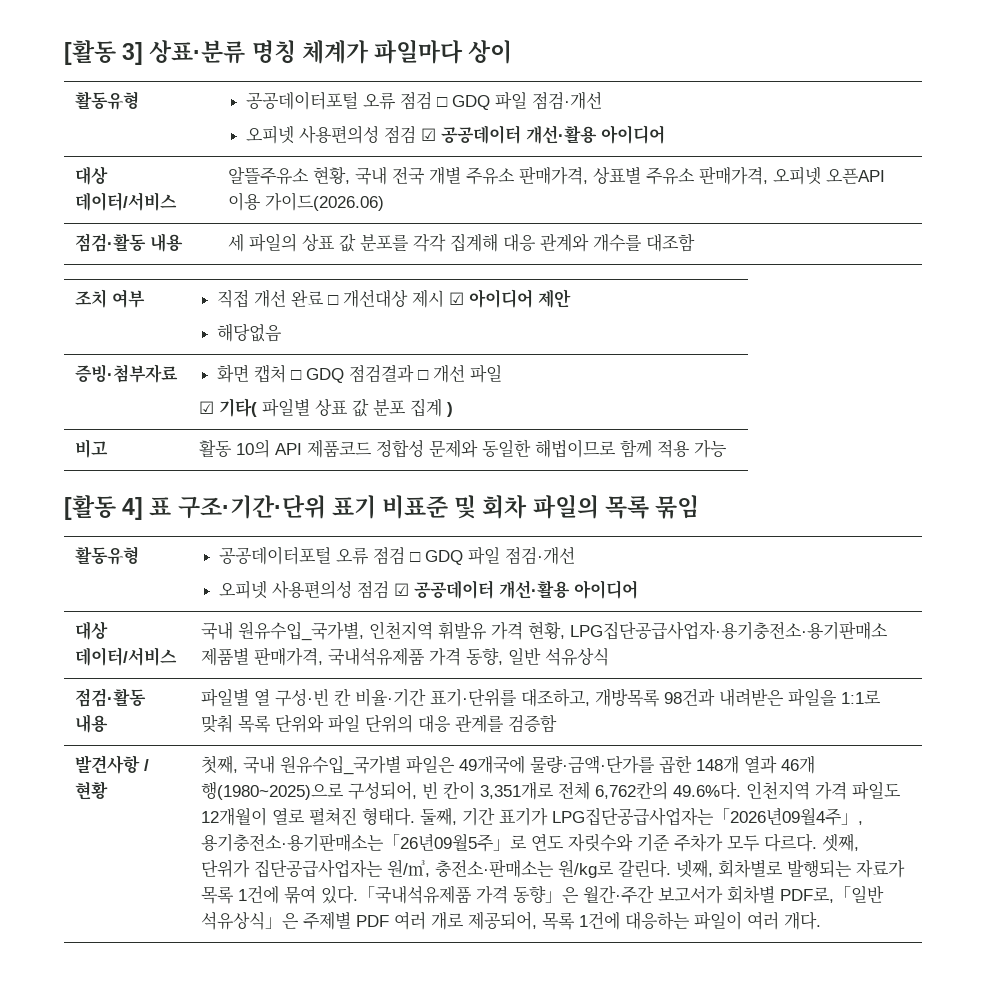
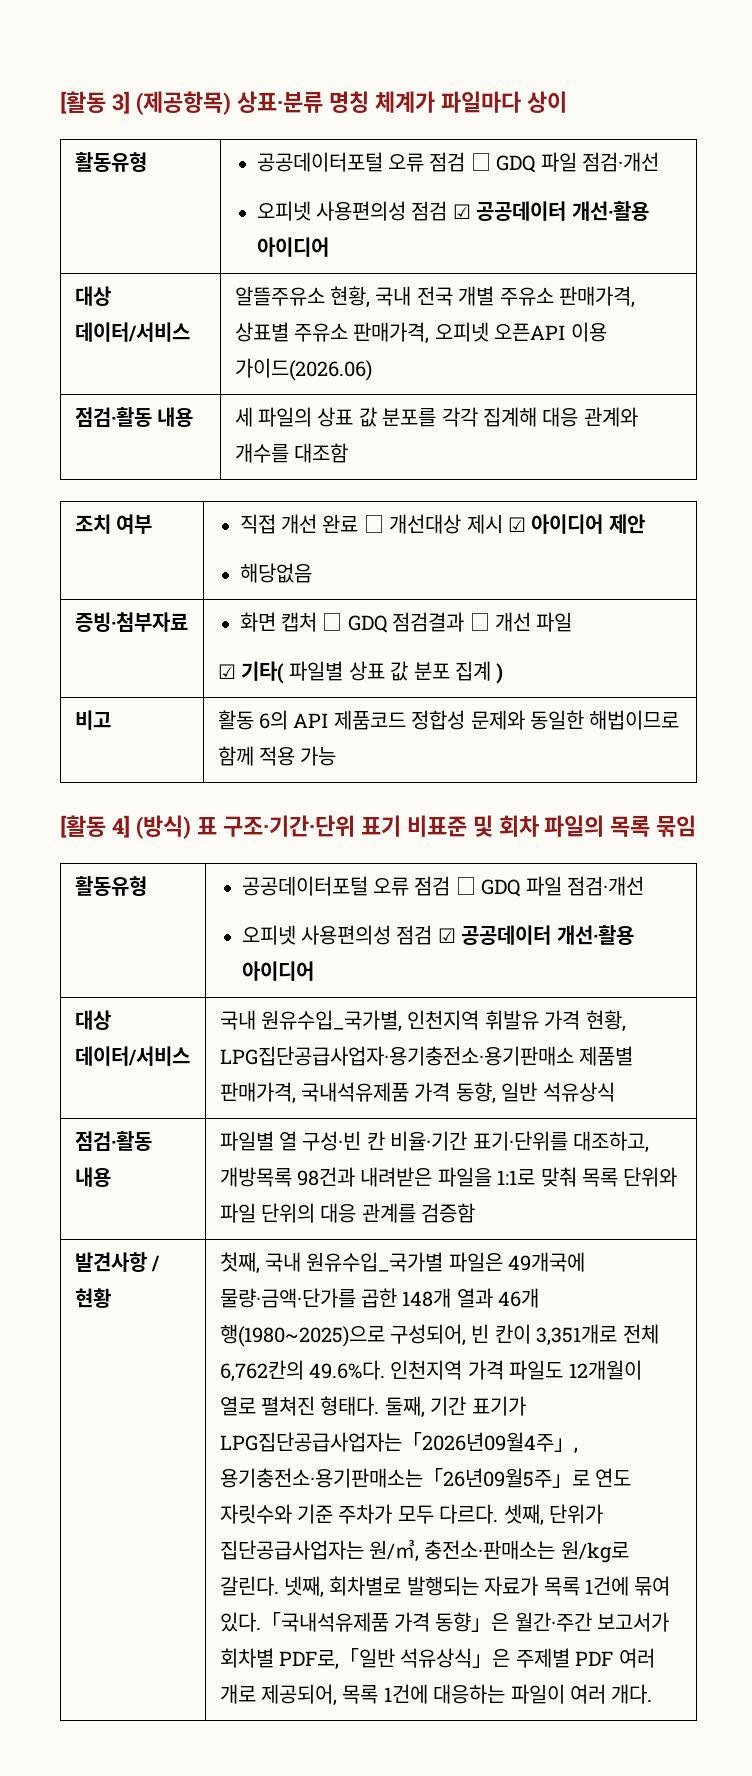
- [활동 3] 상표·분류 명칭 체계가 파일마다 상이
+ [활동 3] (제공항목) 상표·분류 명칭 체계가 파일마다 상이
- 비고 | 활동 10의 API 제품코드 정합성 문제와 동일한 해법이므로 함께 적용 가능
+ 비고 | 활동 6의 API 제품코드 정합성 문제와 동일한 해법이므로 함께 적용 가능
- [활동 4] 표 구조·기간·단위 표기 비표준 및 회차 파일의 목록 묶임
+ [활동 4] (방식) 표 구조·기간·단위 표기 비표준 및 회차 파일의 목록 묶임

